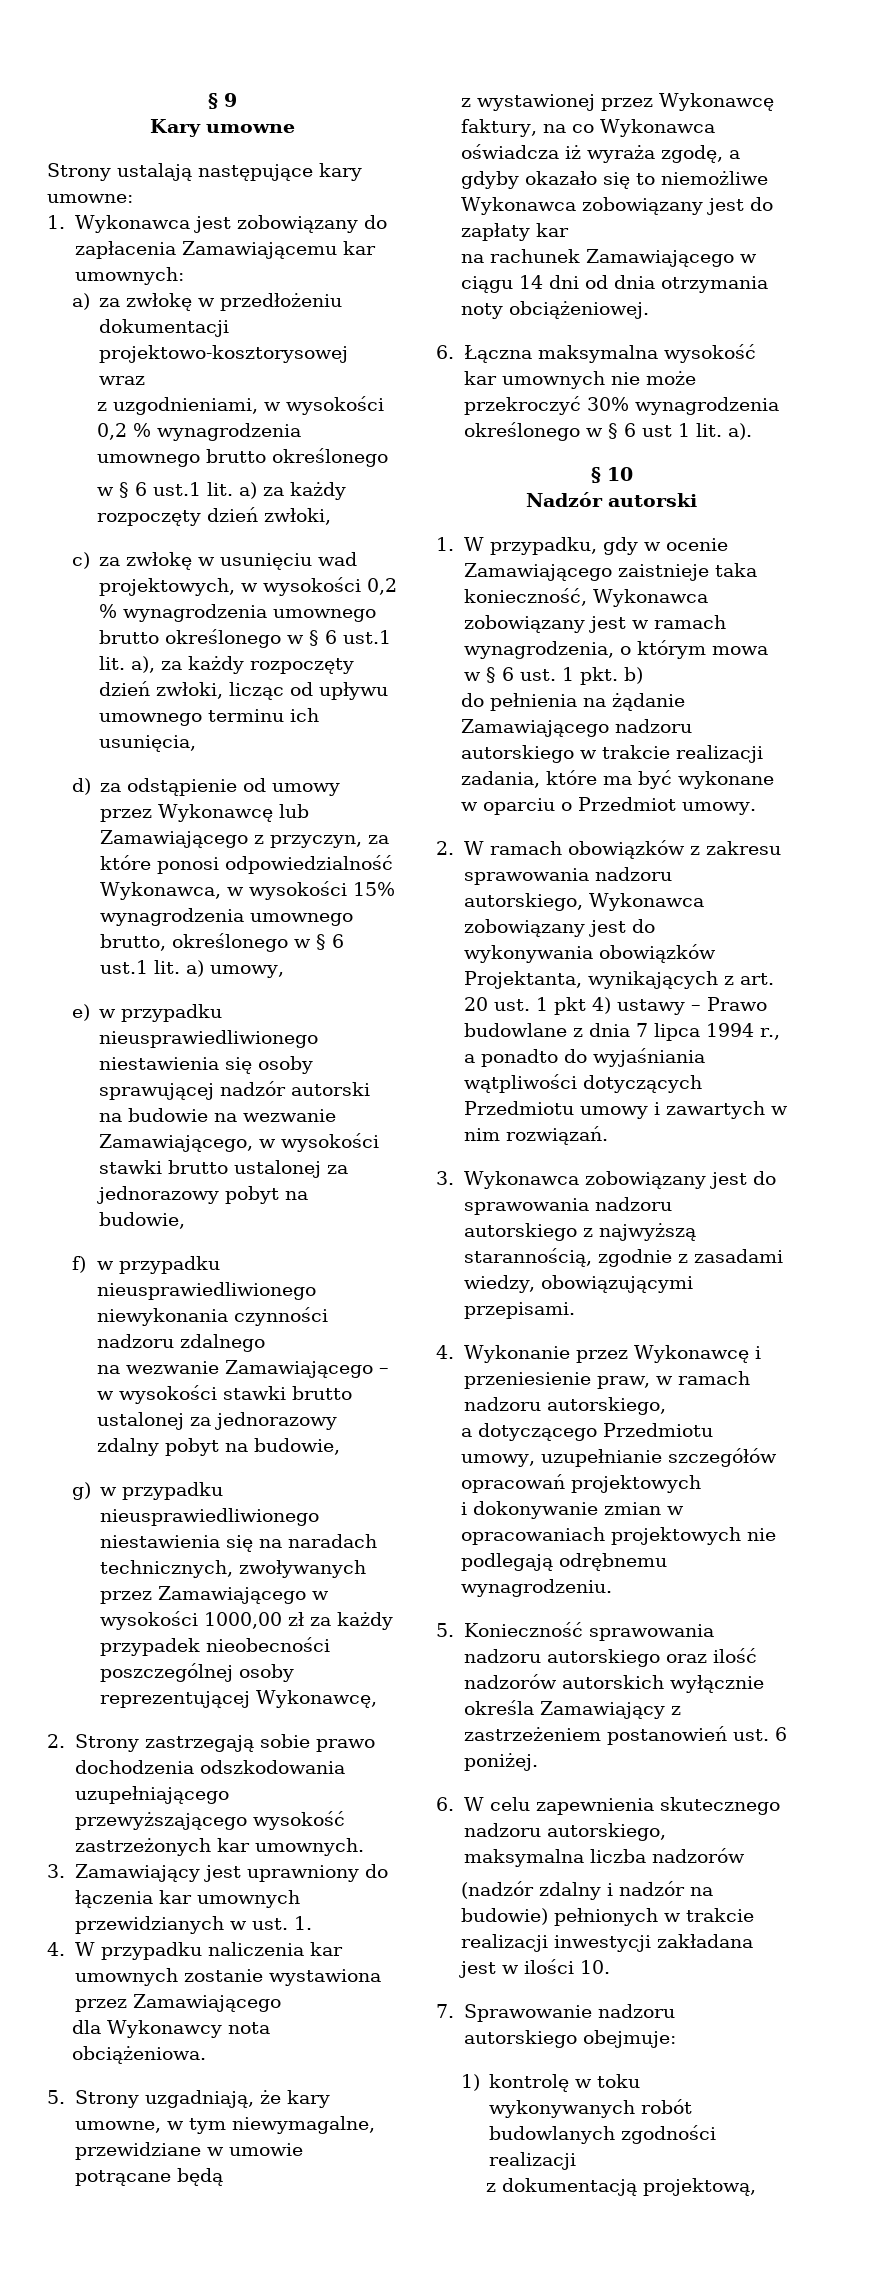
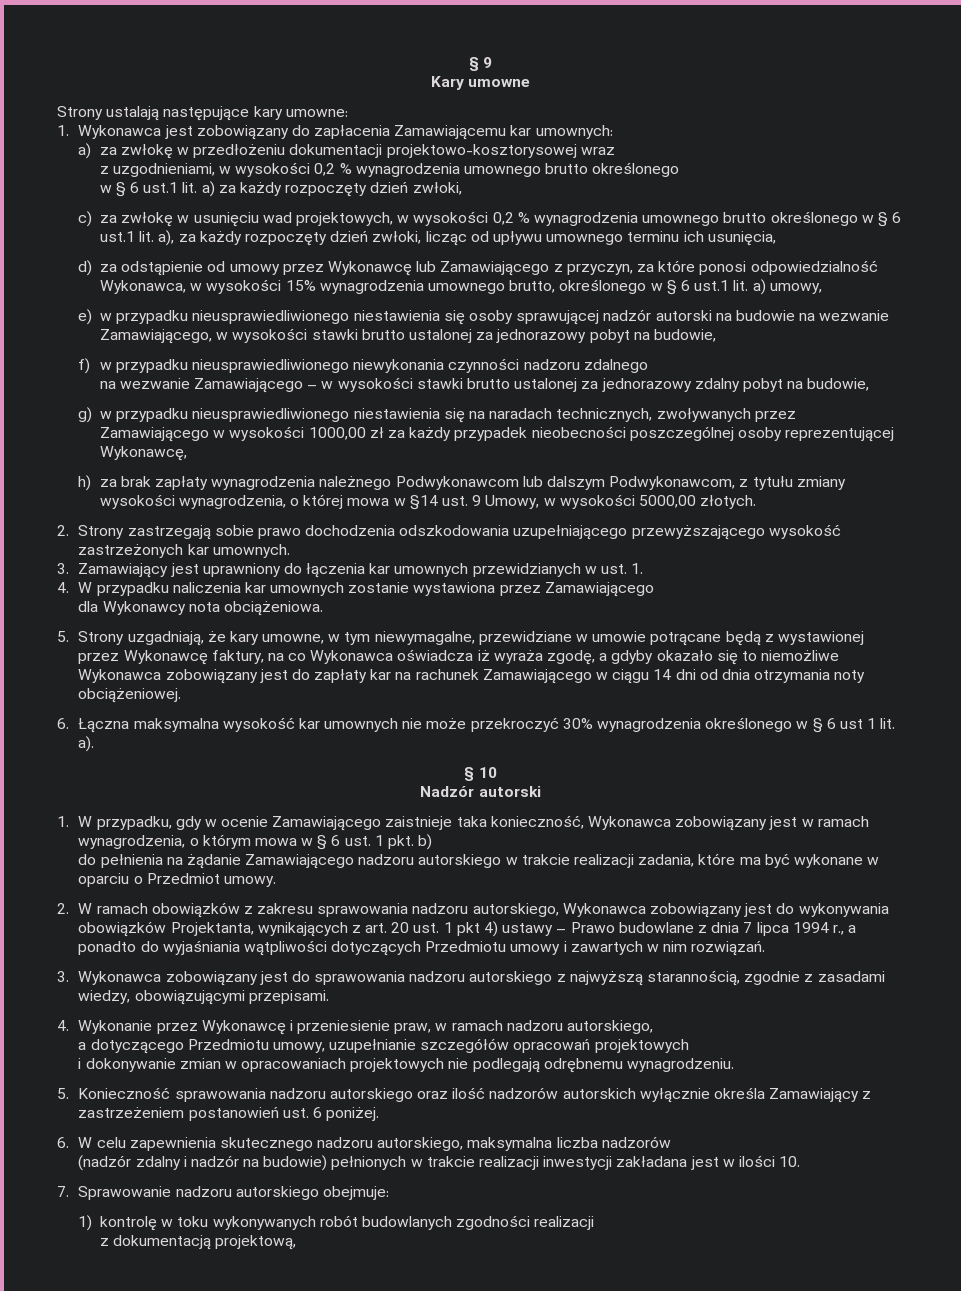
+ h) za brak zapłaty wynagrodzenia należnego Podwykonawcom lub dalszym Podwykonawcom, z tytułu zmiany wysokości wynagrodzenia, o której mowa w §14 ust. 9 Umowy, w wysokości 5000,00 złotych.
- 5. Strony uzgadniają, że kary umowne, w tym niewymagalne, przewidziane w umowie potrącane będą
- z wystawionej przez Wykonawcę faktury, na co Wykonawca oświadcza iż wyraża zgodę, a gdyby okazało się to niemożliwe Wykonawca zobowiązany jest do zapłaty kar
- na rachunek Zamawiającego w ciągu 14 dni od dnia otrzymania noty obciążeniowej.
+ 5. Strony uzgadniają, że kary umowne, w tym niewymagalne, przewidziane w umowie potrącane będą z wystawionej przez Wykonawcę faktury, na co Wykonawca oświadcza iż wyraża zgodę, a gdyby okazało się to niemożliwe Wykonawca zobowiązany jest do zapłaty kar na rachunek Zamawiającego w ciągu 14 dni od dnia otrzymania noty obciążeniowej.

